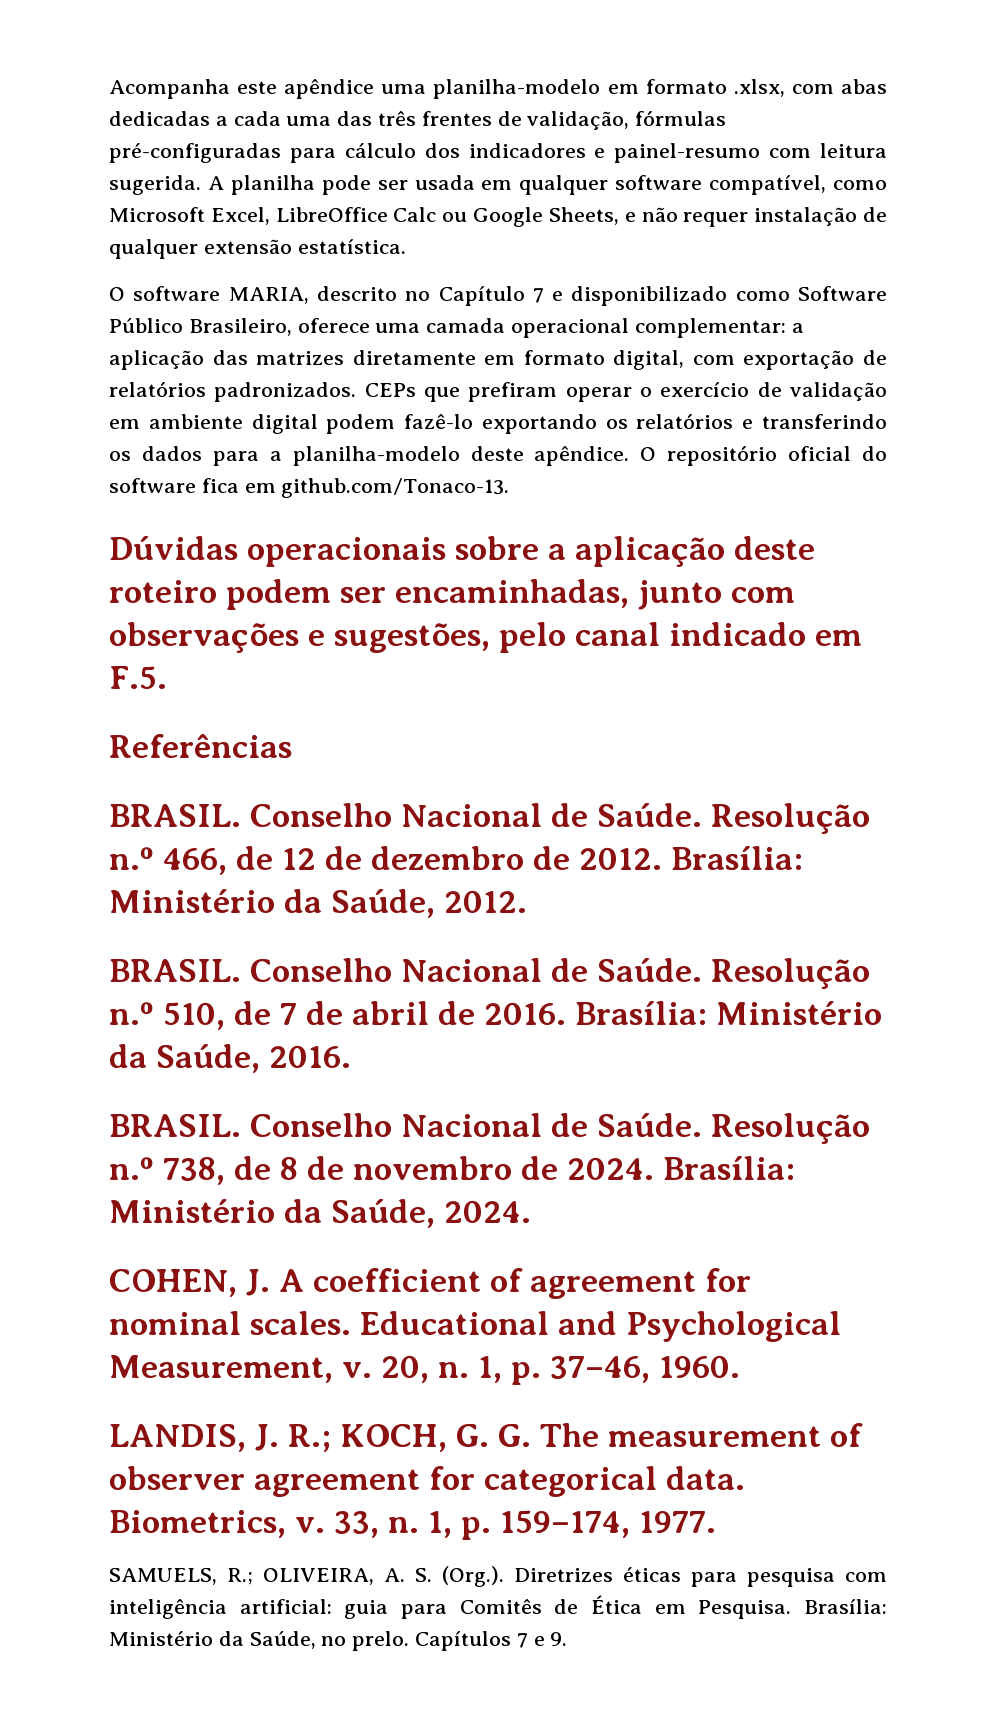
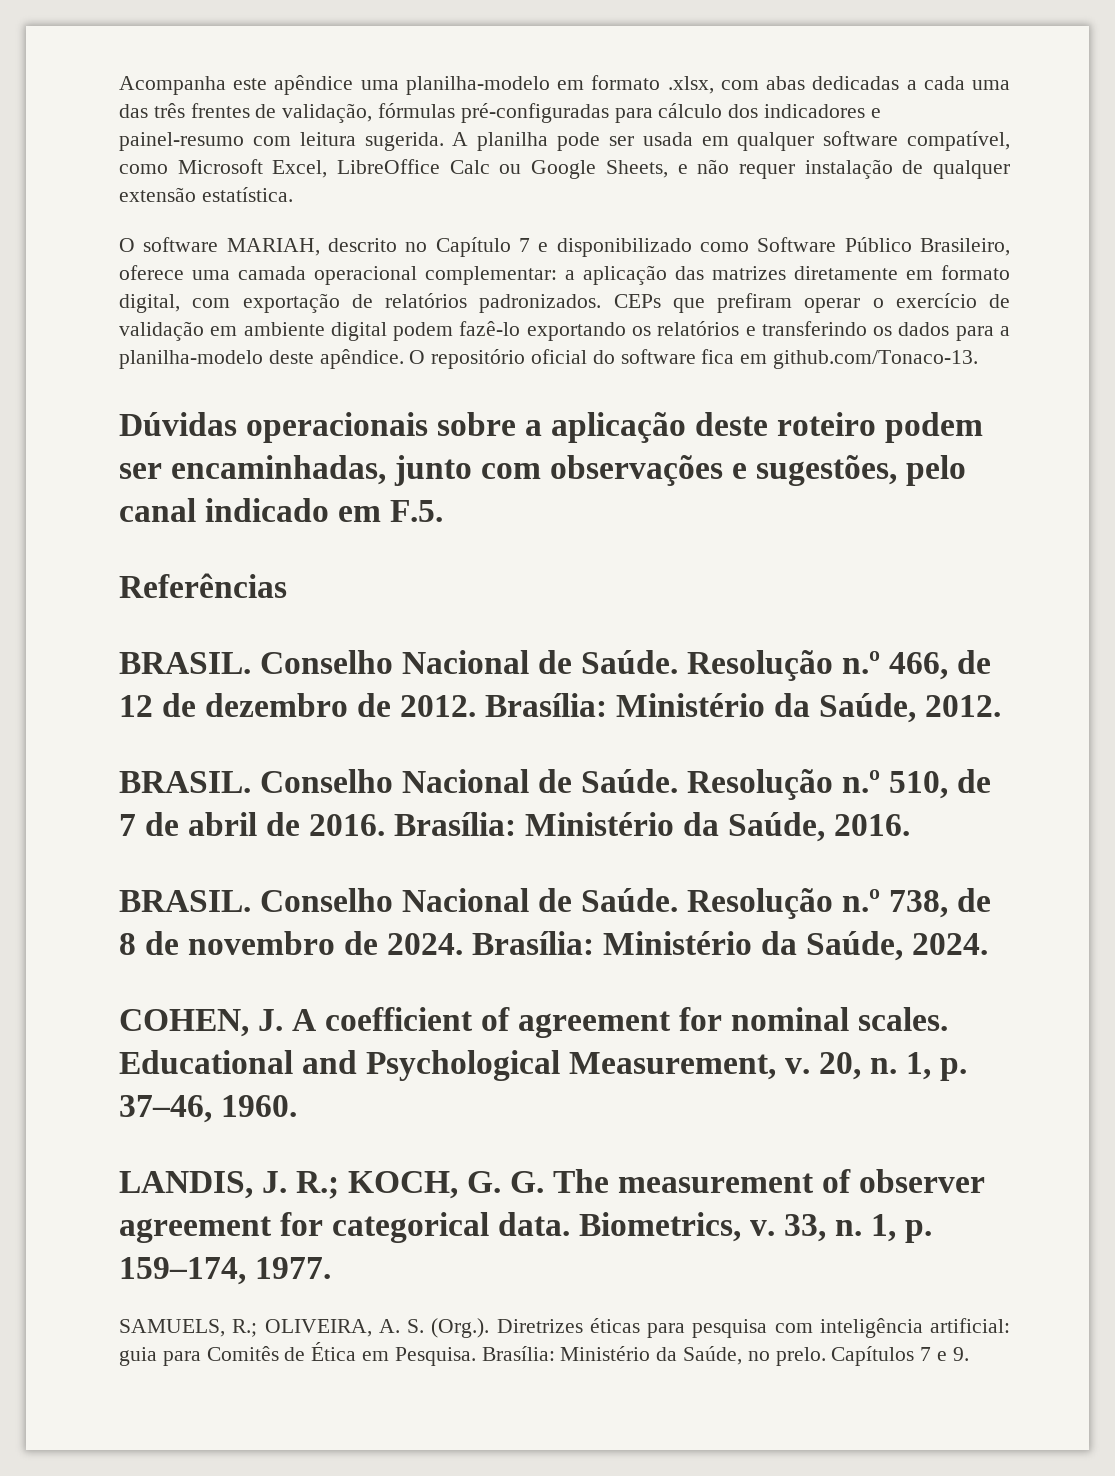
- O software MARIA, descrito no Capítulo 7 e disponibilizado como Software Público Brasileiro, oferece uma camada operacional complementar: a aplicação das matrizes diretamente em formato digital, com exportação de relatórios padronizados.
+ O software MARIAH, descrito no Capítulo 7 e disponibilizado como Software Público Brasileiro, oferece uma camada operacional complementar: a aplicação das matrizes diretamente em formato digital, com exportação de relatórios padronizados.

